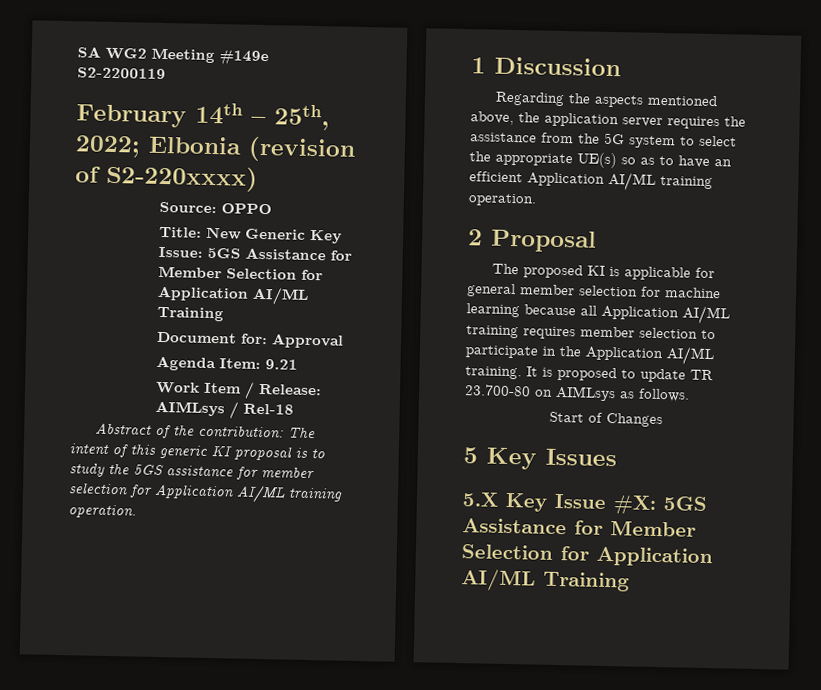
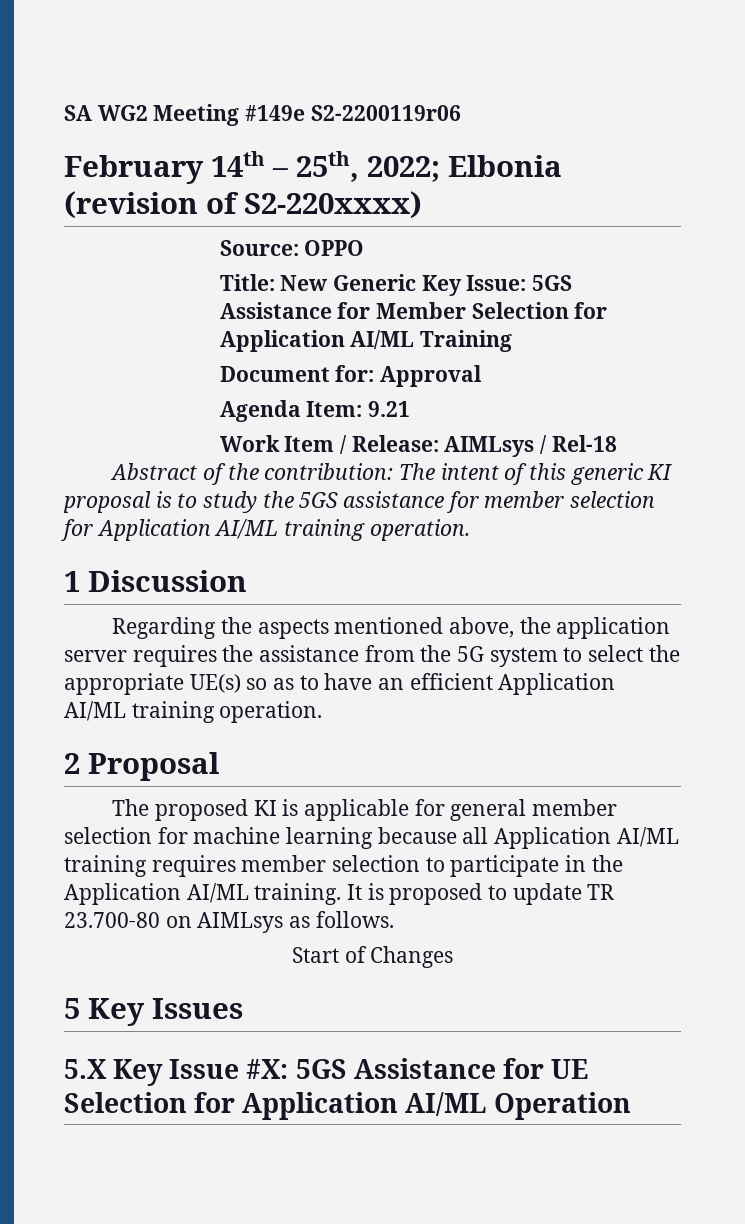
- SA WG2 Meeting #149e S2-2200119
+ SA WG2 Meeting #149e S2-2200119r06
- 5.X Key Issue #X: 5GS Assistance for Member Selection for Application AI/ML Training
+ 5.X Key Issue #X: 5GS Assistance for UE Selection for Application AI/ML Operation

